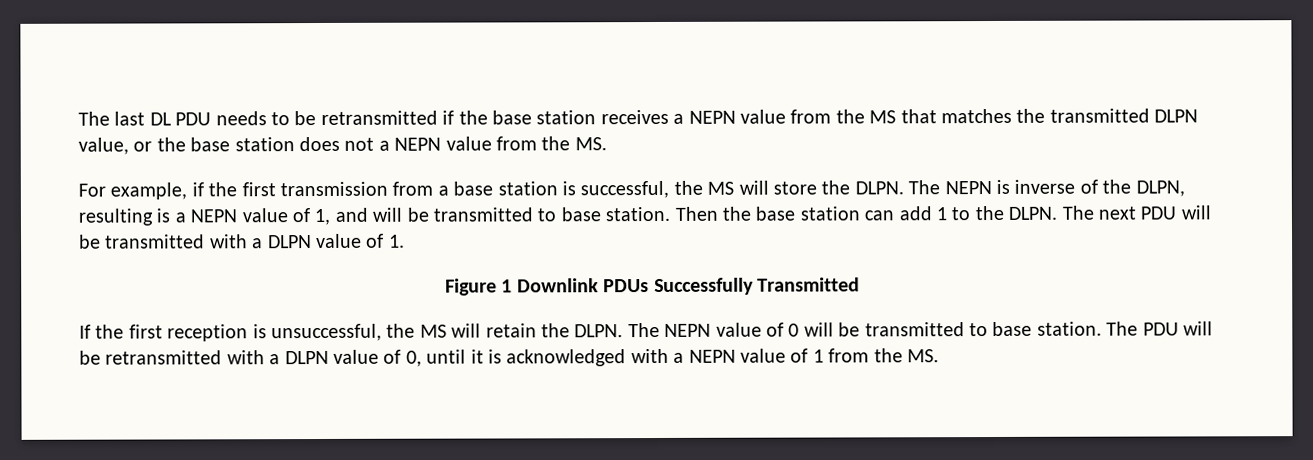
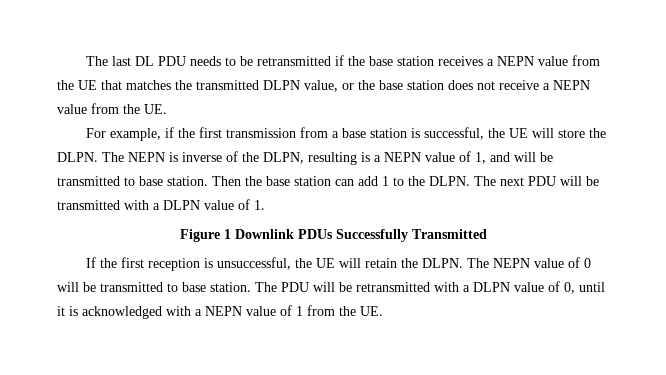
- The last DL PDU needs to be retransmitted if the base station receives a NEPN value from the MS that matches the transmitted DLPN value, or the base station does not a NEPN value from the MS.
+ The last DL PDU needs to be retransmitted if the base station receives a NEPN value from the UE that matches the transmitted DLPN value, or the base station does not receive a NEPN value from the UE.
- For example, if the first transmission from a base station is successful, the MS will store the DLPN.
+ For example, if the first transmission from a base station is successful, the UE will store the DLPN.
- If the first reception is unsuccessful, the MS will retain the DLPN.
+ If the first reception is unsuccessful, the UE will retain the DLPN.
- The PDU will be retransmitted with a DLPN value of 0, until it is acknowledged with a NEPN value of 1 from the MS.
+ The PDU will be retransmitted with a DLPN value of 0, until it is acknowledged with a NEPN value of 1 from the UE.

